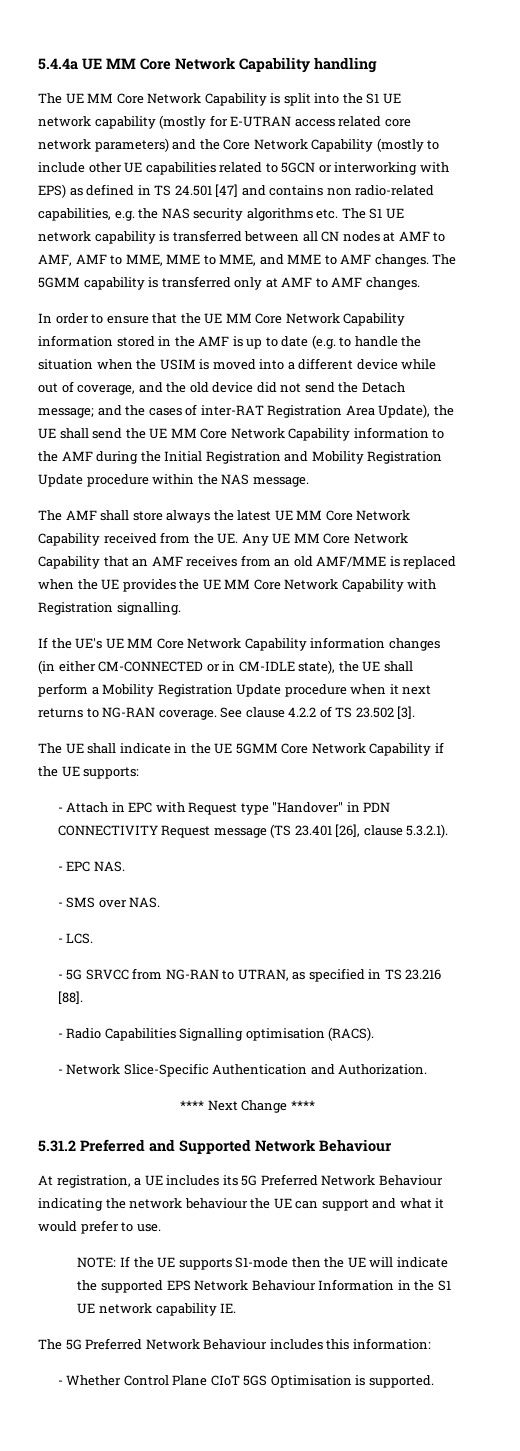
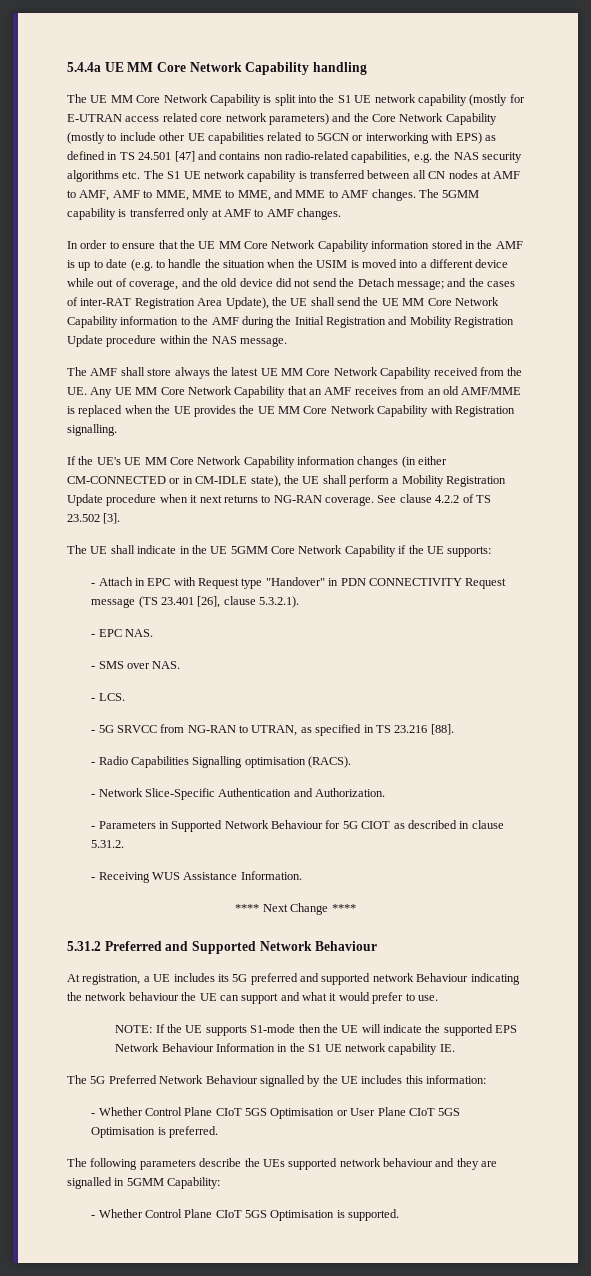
+ - Parameters in Supported Network Behaviour for 5G CIOT as described in clause 5.31.2.
+ - Receiving WUS Assistance Information.
- At registration, a UE includes its 5G Preferred Network Behaviour indicating the network behaviour the UE can support and what it would prefer to use.
+ At registration, a UE includes its 5G preferred and supported network Behaviour indicating the network behaviour the UE can support and what it would prefer to use.
- The 5G Preferred Network Behaviour includes this information:
+ The 5G Preferred Network Behaviour signalled by the UE includes this information:
+ - Whether Control Plane CIoT 5GS Optimisation or User Plane CIoT 5GS Optimisation is preferred.
+ The following parameters describe the UEs supported network behaviour and they are signalled in 5GMM Capability:

